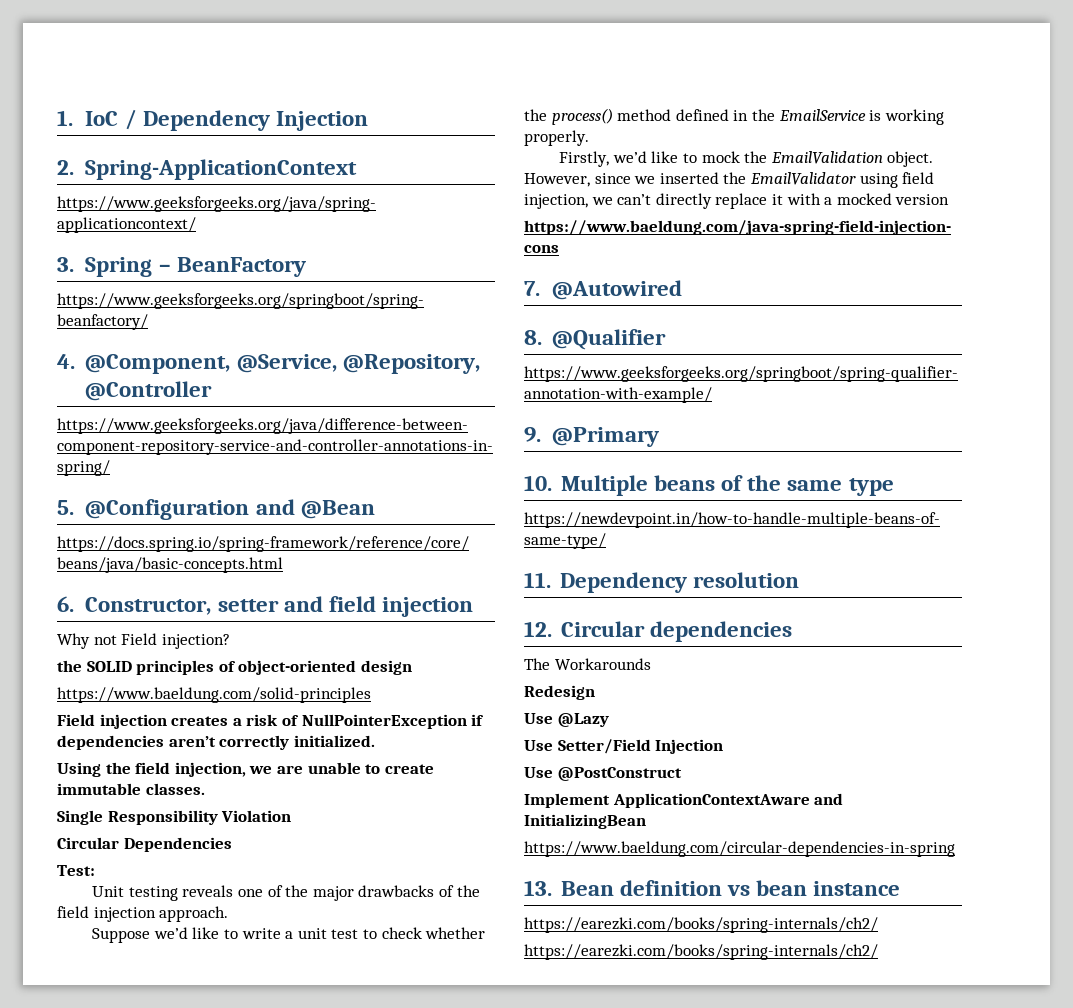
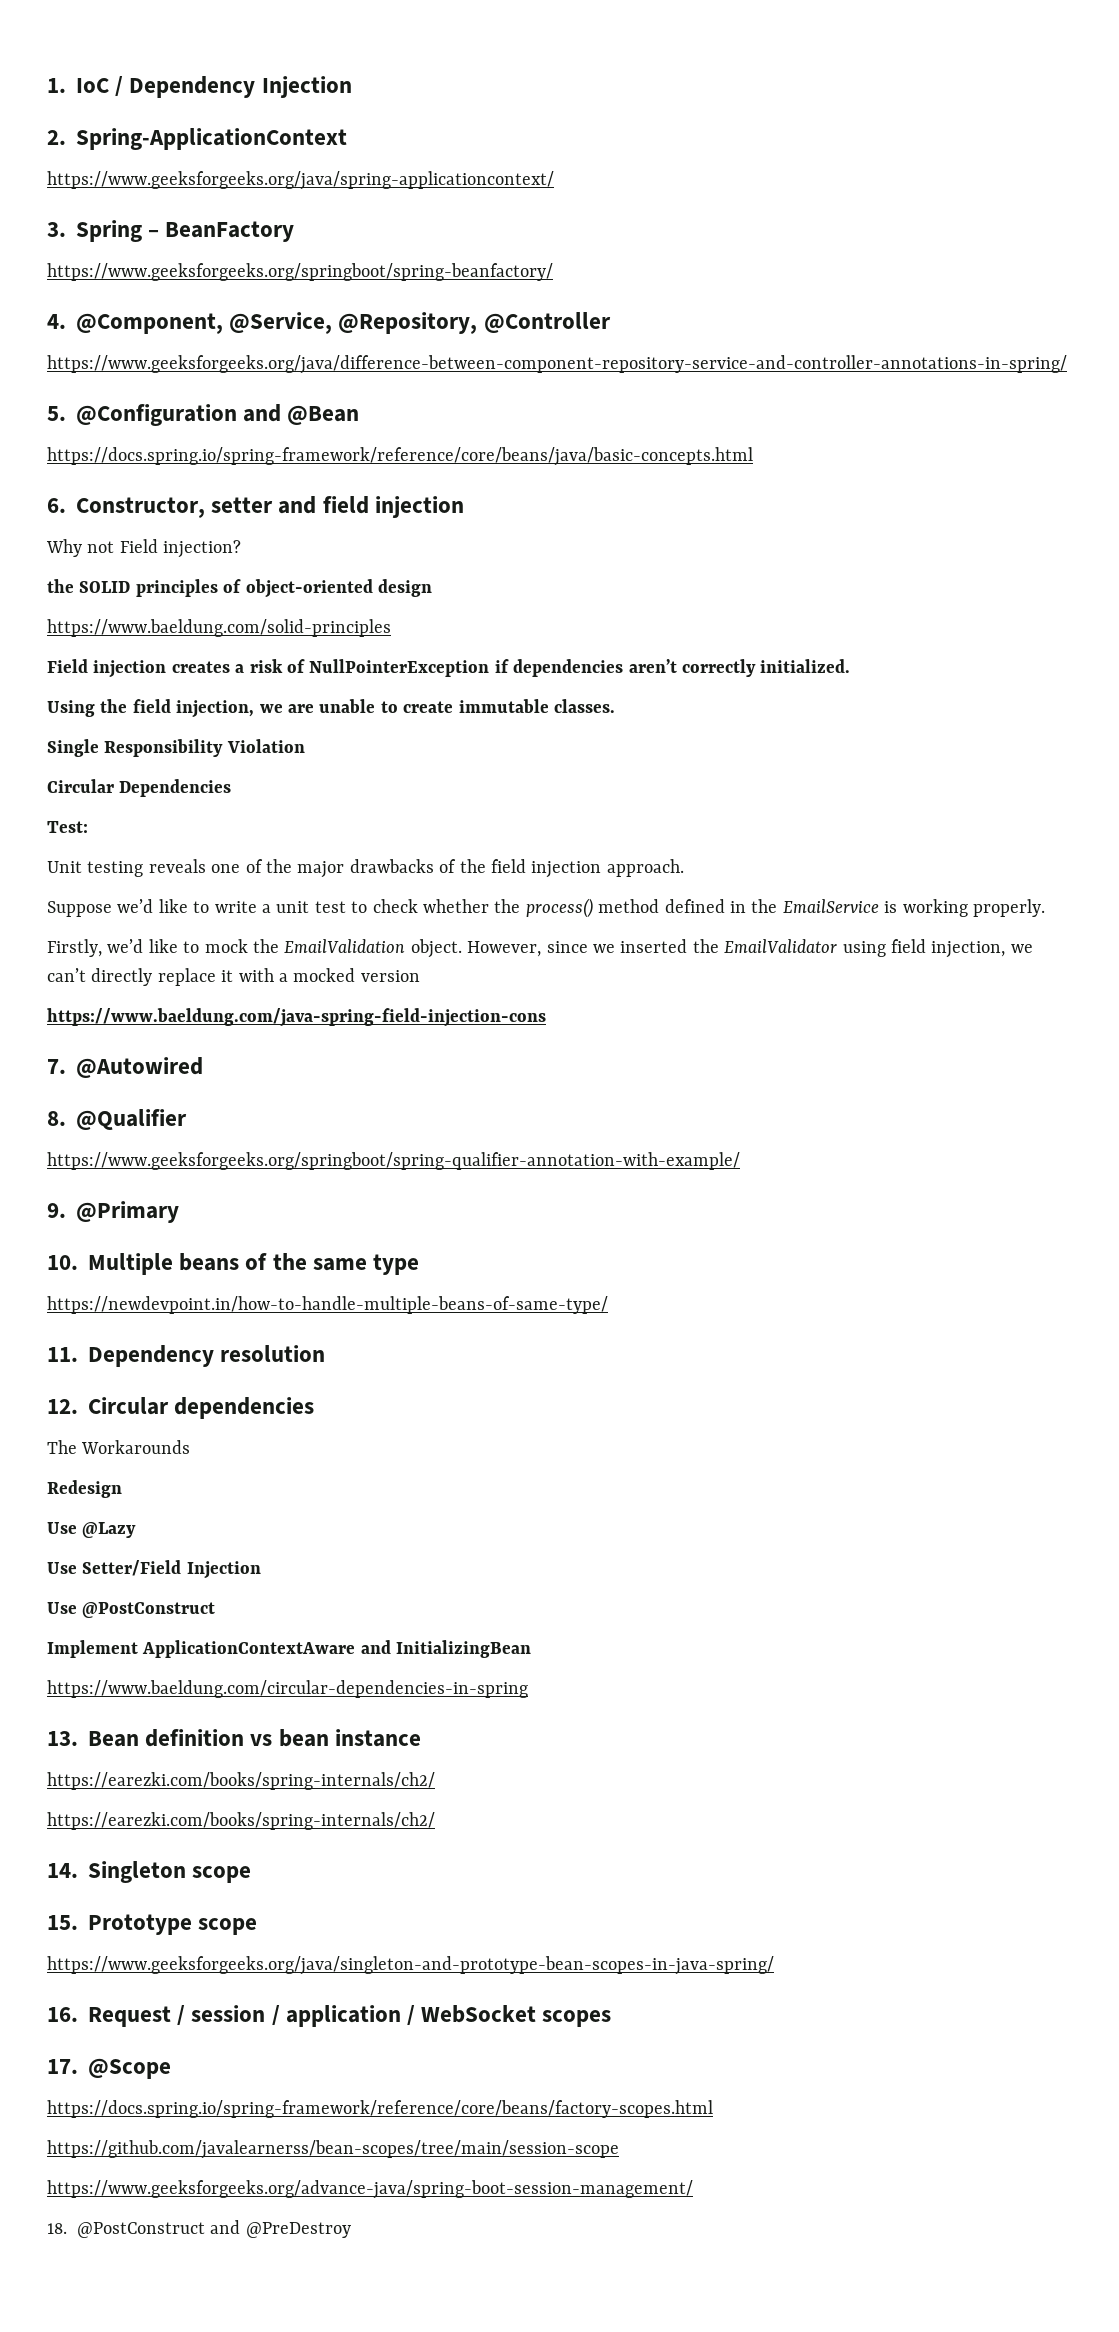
+ 14. Singleton scope
+ 15. Prototype scope
+ https://www.geeksforgeeks.org/java/singleton-and-prototype-bean-scopes-in-java-spring/
+ 16. Request / session / application / WebSocket scopes
+ 17. @Scope
+ https://docs.spring.io/spring-framework/reference/core/beans/factory-scopes.html
+ https://github.com/javalearnerss/bean-scopes/tree/main/session-scope
+ https://www.geeksforgeeks.org/advance-java/spring-boot-session-management/
+ 18. @PostConstruct and @PreDestroy

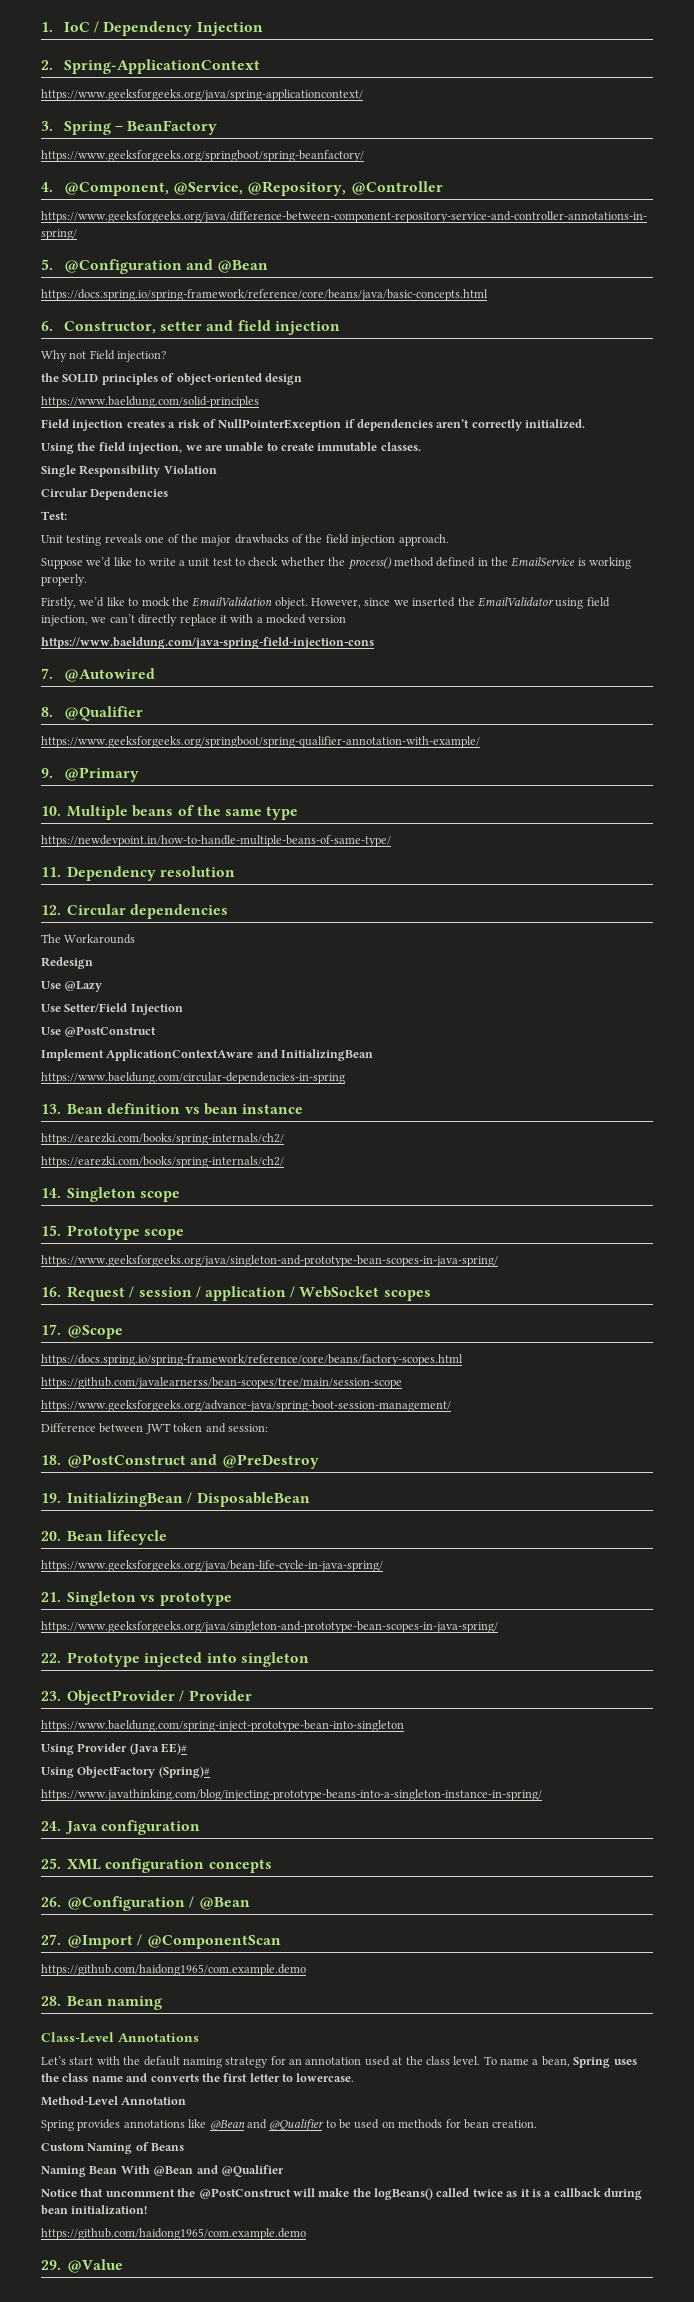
+ Difference between JWT token and session:
  18. @PostConstruct and @PreDestroy
+ 19. InitializingBean / DisposableBean
+ 20. Bean lifecycle
+ https://www.geeksforgeeks.org/java/bean-life-cycle-in-java-spring/
+ 21. Singleton vs prototype
+ https://www.geeksforgeeks.org/java/singleton-and-prototype-bean-scopes-in-java-spring/
+ 22. Prototype injected into singleton
+ 23. ObjectProvider / Provider
+ https://www.baeldung.com/spring-inject-prototype-bean-into-singleton
+ Using Provider (Java EE)#
+ Using ObjectFactory (Spring)#
+ https://www.javathinking.com/blog/injecting-prototype-beans-into-a-singleton-instance-in-spring/
+ 24. Java configuration
+ 25. XML configuration concepts
+ 26. @Configuration / @Bean
+ 27. @Import / @ComponentScan
+ https://github.com/haidong1965/com.example.demo
+ 28. Bean naming
+ Class-Level Annotations
+ Let’s start with the default naming strategy for an annotation used at the class level. To name a bean, Spring uses the class name and converts the first letter to lowercase.
+ Method-Level Annotation
+ Spring provides annotations like @Bean and @Qualifier to be used on methods for bean creation.
+ Custom Naming of Beans
+ Naming Bean With @Bean and @Qualifier
+ Notice that uncomment the @PostConstruct will make the logBeans() called twice as it is a callback during bean initialization!
+ https://github.com/haidong1965/com.example.demo
+ 29. @Value

